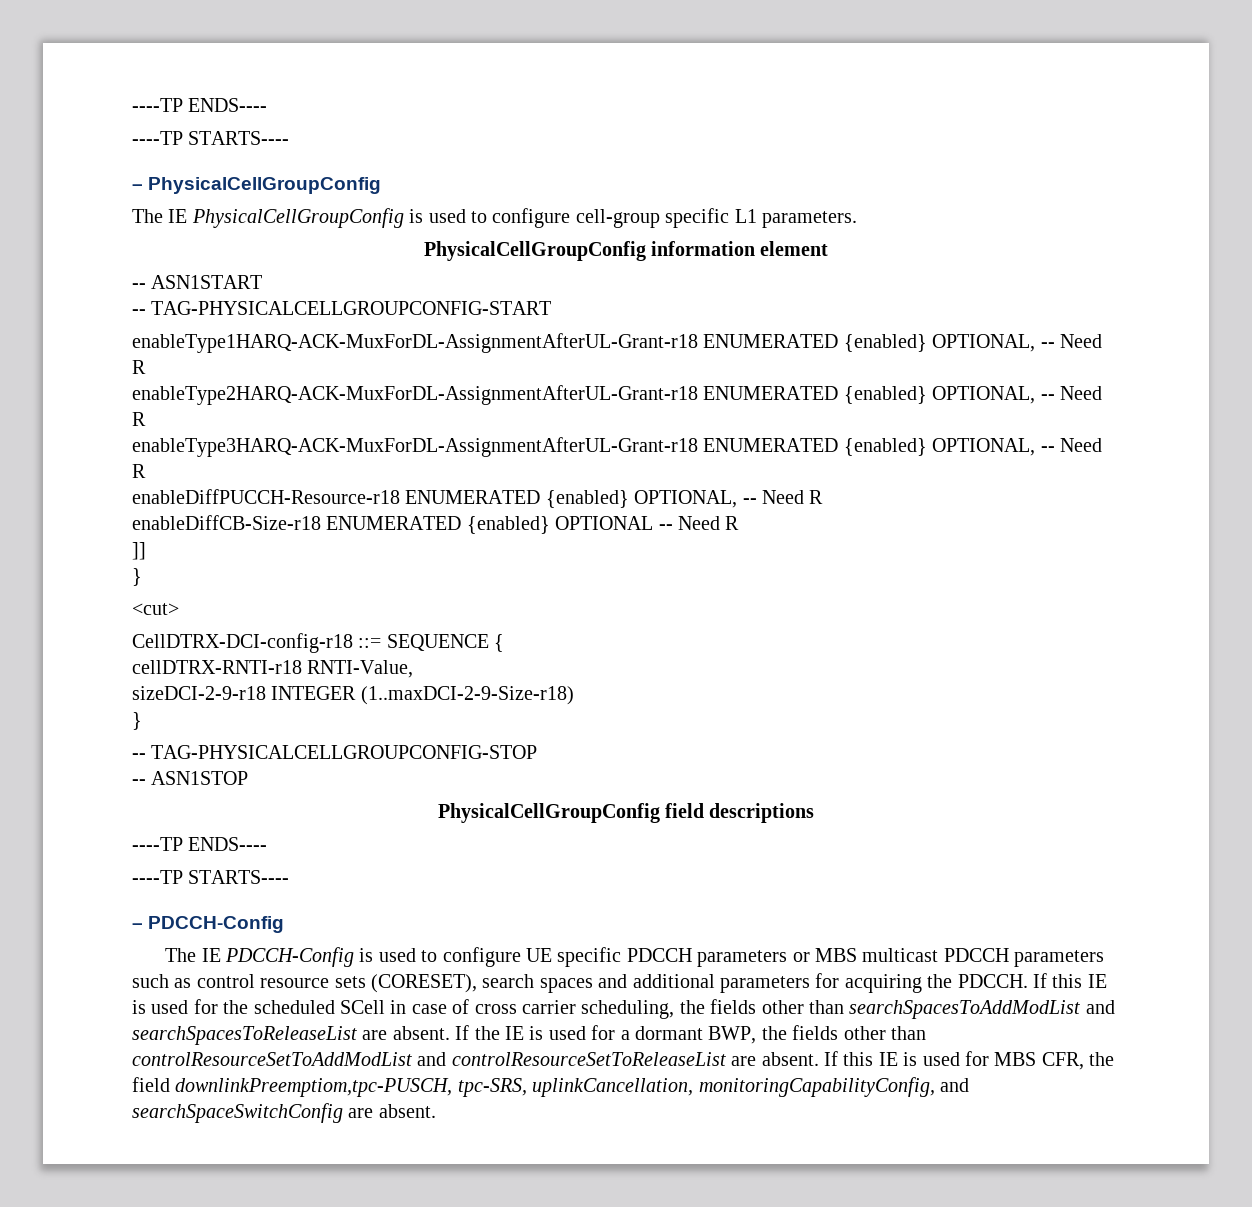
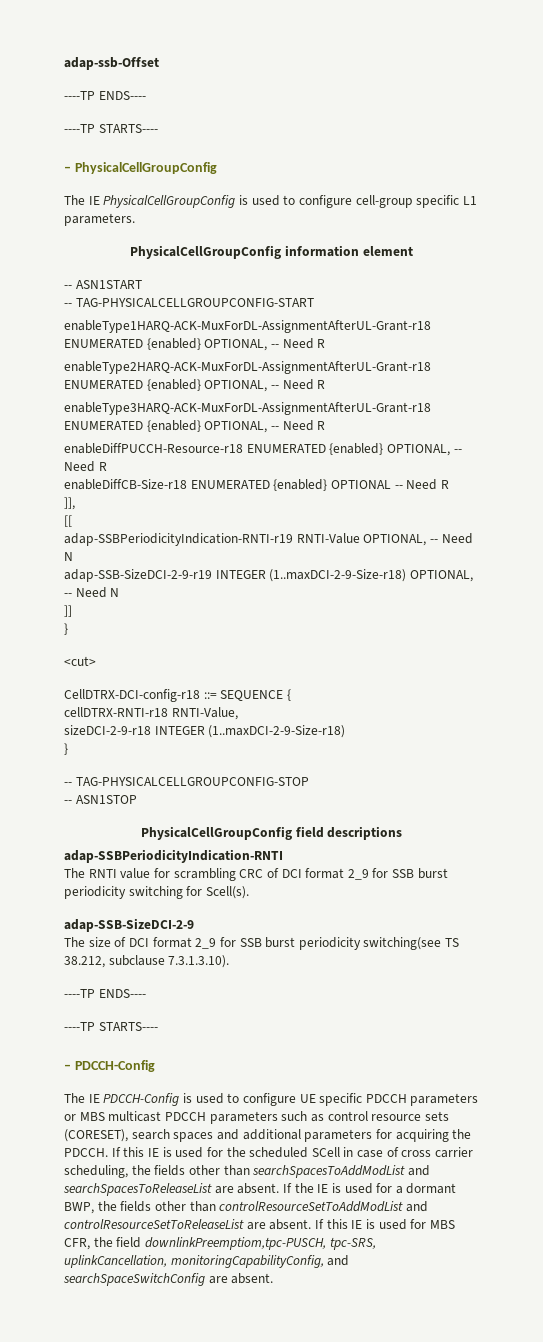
+ adap-ssb-Offset
+ ]],
+ [[
+ adap-SSBPeriodicityIndication-RNTI-r19 RNTI-Value OPTIONAL, -- Need N
+ adap-SSB-SizeDCI-2-9-r19 INTEGER (1..maxDCI-2-9-Size-r18) OPTIONAL, -- Need N
+ adap-SSBPeriodicityIndication-RNTI
+ The RNTI value for scrambling CRC of DCI format 2_9 for SSB burst periodicity switching for Scell(s).
+ adap-SSB-SizeDCI-2-9
+ The size of DCI format 2_9 for SSB burst periodicity switching(see TS 38.212, subclause 7.3.1.3.10).

